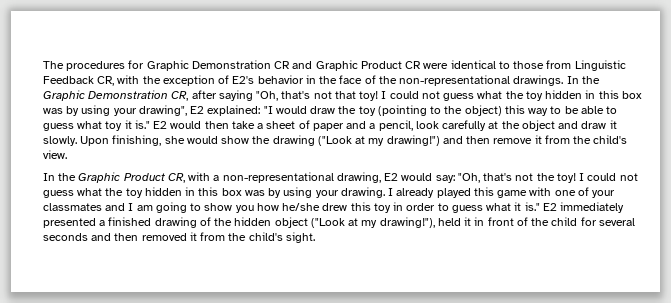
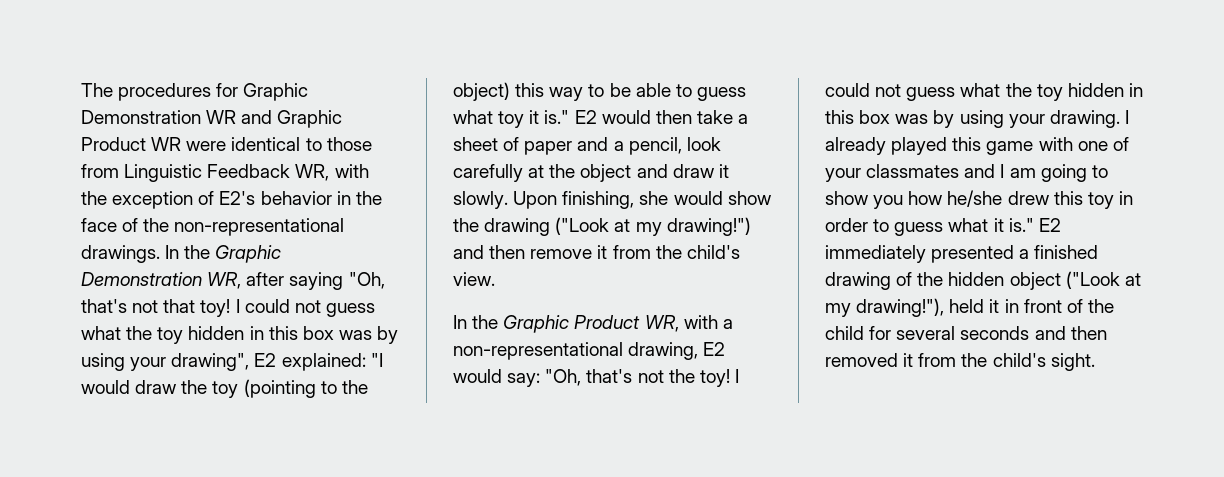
- The procedures for Graphic Demonstration CR and Graphic Product CR were identical to those from Linguistic Feedback CR, with the exception of E2's behavior in the face of the non-representational drawings.
+ The procedures for Graphic Demonstration WR and Graphic Product WR were identical to those from Linguistic Feedback WR, with the exception of E2's behavior in the face of the non-representational drawings.
- In the Graphic Demonstration CR, after saying "Oh, that's not that toy!
+ In the Graphic Demonstration WR, after saying "Oh, that's not that toy!
- In the Graphic Product CR, with a non-representational drawing, E2 would say: "Oh, that's not the toy!
+ In the Graphic Product WR, with a non-representational drawing, E2 would say: "Oh, that's not the toy!

